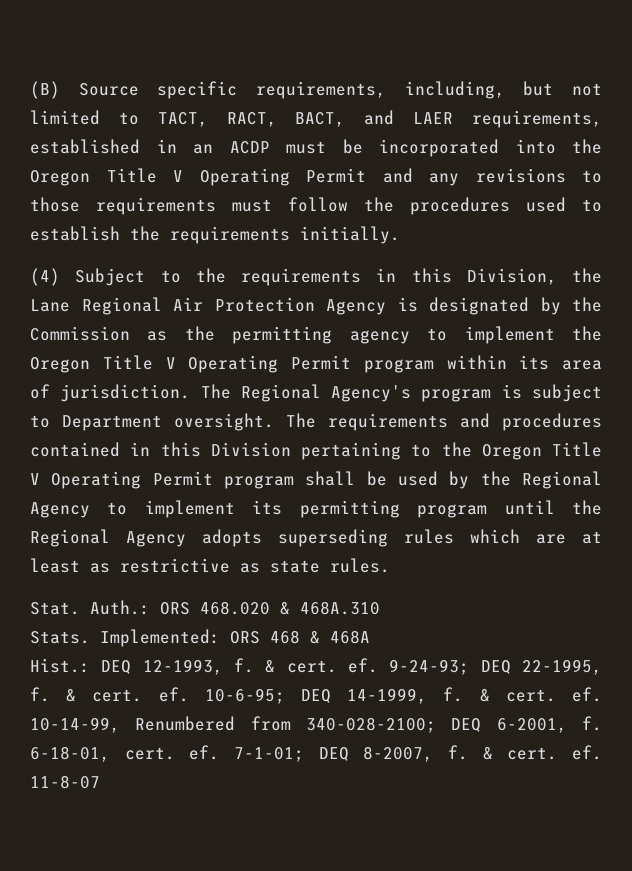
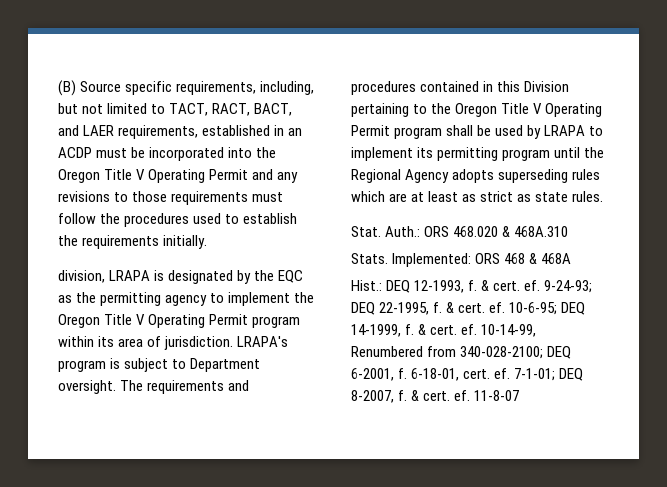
- (4) Subject to the requirements in this Division, the Lane Regional Air Protection Agency is designated by the Commission as the permitting agency to implement the Oregon Title V Operating Permit program within its area of jurisdiction.
+ division, LRAPA is designated by the EQC as the permitting agency to implement the Oregon Title V Operating Permit program within its area of jurisdiction.
- The Regional Agency's program is subject to Department oversight.
+ LRAPA's program is subject to Department oversight.
- The requirements and procedures contained in this Division pertaining to the Oregon Title V Operating Permit program shall be used by the Regional Agency to implement its permitting program until the Regional Agency adopts superseding rules which are at least as restrictive as state rules.
+ The requirements and procedures contained in this Division pertaining to the Oregon Title V Operating Permit program shall be used by LRAPA to implement its permitting program until the Regional Agency adopts superseding rules which are at least as strict as state rules.

